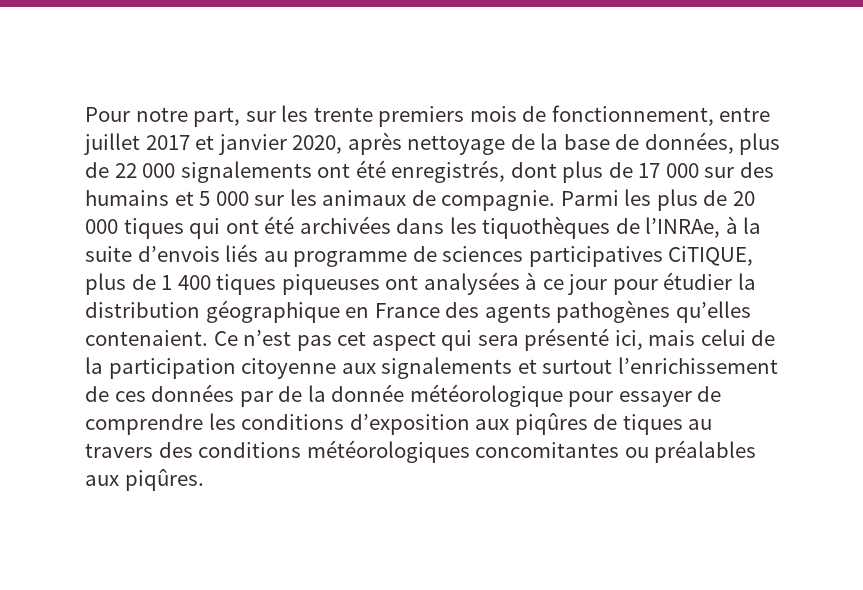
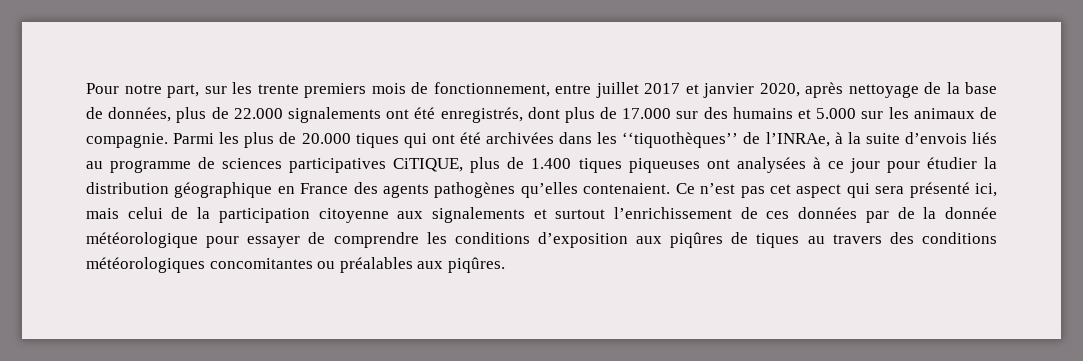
- Pour notre part, sur les trente premiers mois de fonctionnement, entre juillet 2017 et janvier 2020, après nettoyage de la base de données, plus de 22 000 signalements ont été enregistrés, dont plus de 17 000 sur des humains et 5 000 sur les animaux de compagnie.
+ Pour notre part, sur les trente premiers mois de fonctionnement, entre juillet 2017 et janvier 2020, après nettoyage de la base de données, plus de 22.000 signalements ont été enregistrés, dont plus de 17.000 sur des humains et 5.000 sur les animaux de compagnie.
- Parmi les plus de 20 000 tiques qui ont été archivées dans les tiquothèques de l’INRAe, à la suite d’envois liés au programme de sciences participatives CiTIQUE, plus de 1 400 tiques piqueuses ont analysées à ce jour pour étudier la distribution géographique en France des agents pathogènes qu’elles contenaient.
+ Parmi les plus de 20.000 tiques qui ont été archivées dans les ‘‘tiquothèques’’ de l’INRAe, à la suite d’envois liés au programme de sciences participatives CiTIQUE, plus de 1.400 tiques piqueuses ont analysées à ce jour pour étudier la distribution géographique en France des agents pathogènes qu’elles contenaient.

